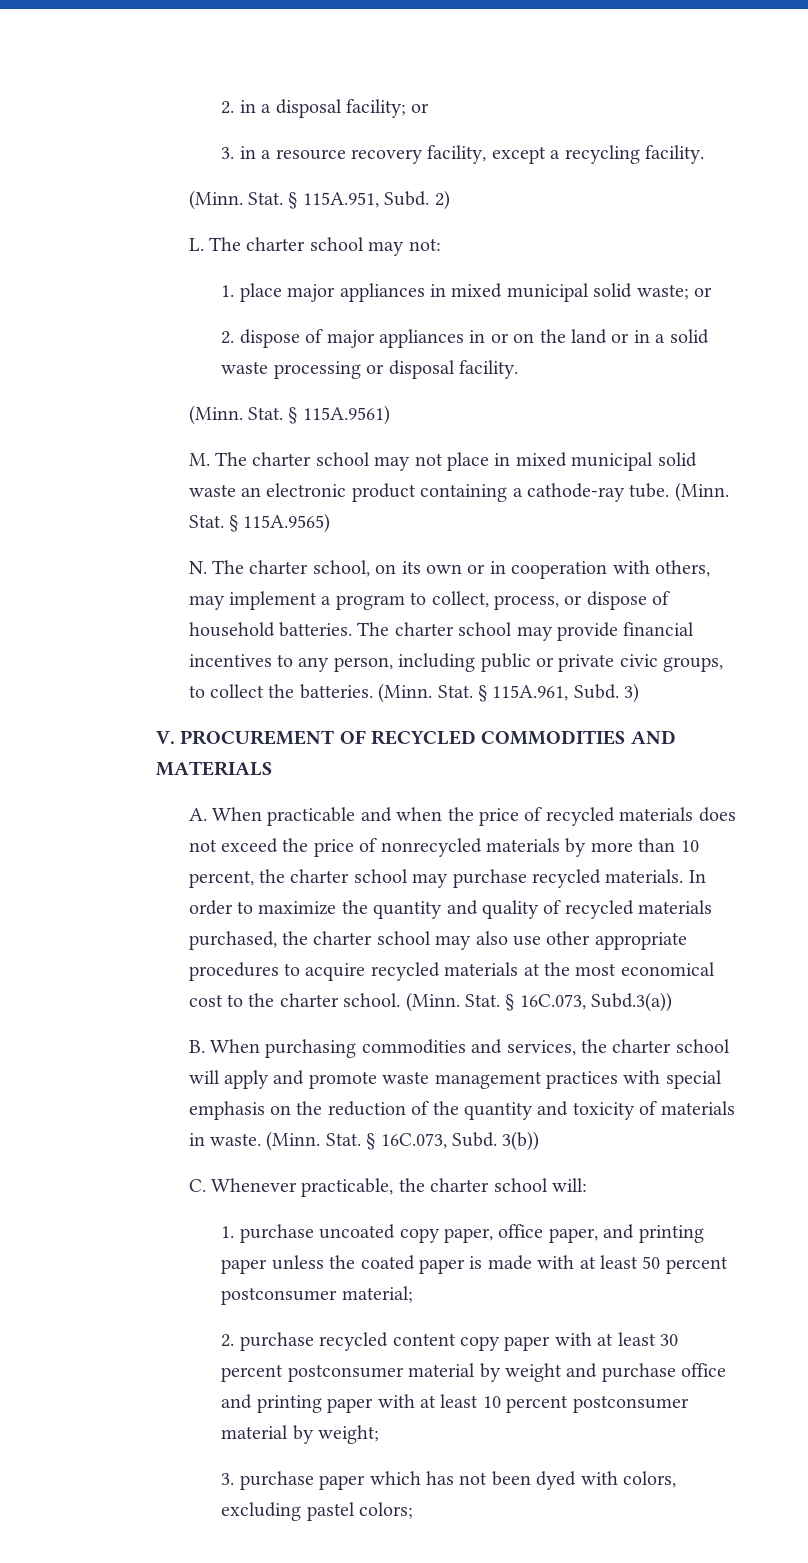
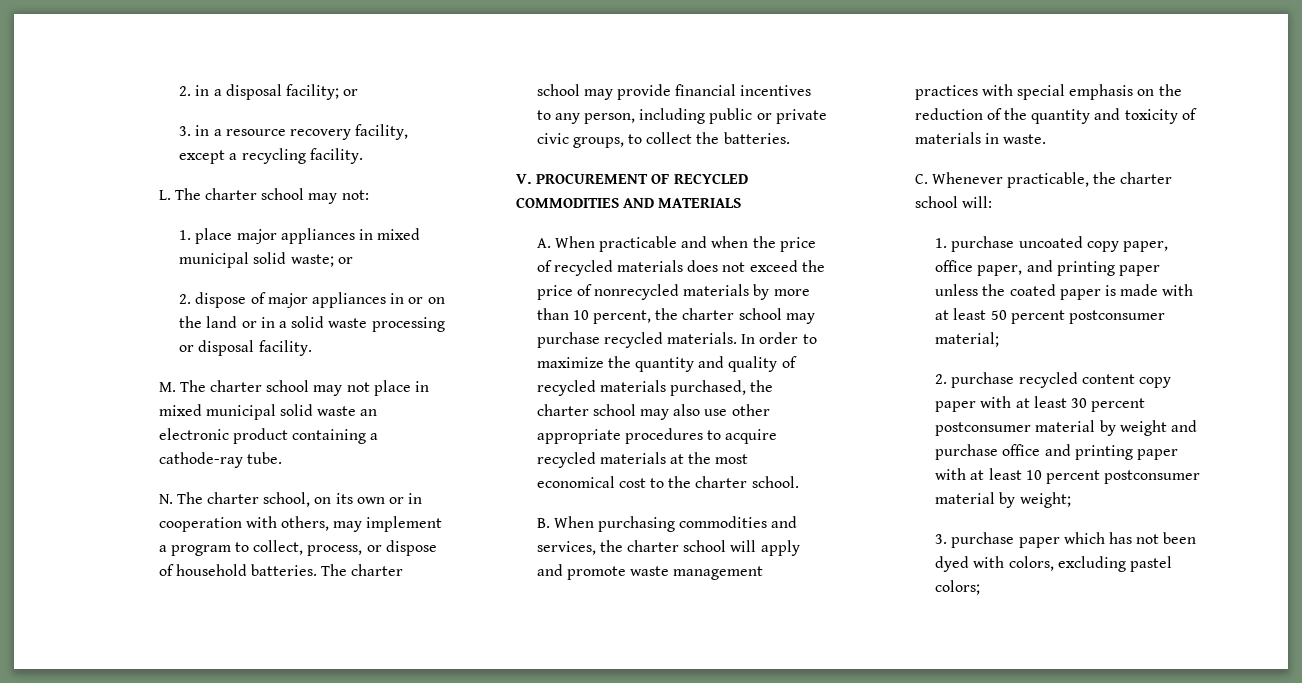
- (Minn. Stat. § 115A.951, Subd. 2)
- (Minn. Stat. § 115A.9561)
- (Minn. Stat. § 115A.9565)
- (Minn. Stat. § 115A.961, Subd. 3)
- (Minn. Stat. § 16C.073, Subd.3(a))
- (Minn. Stat. § 16C.073, Subd. 3(b))

